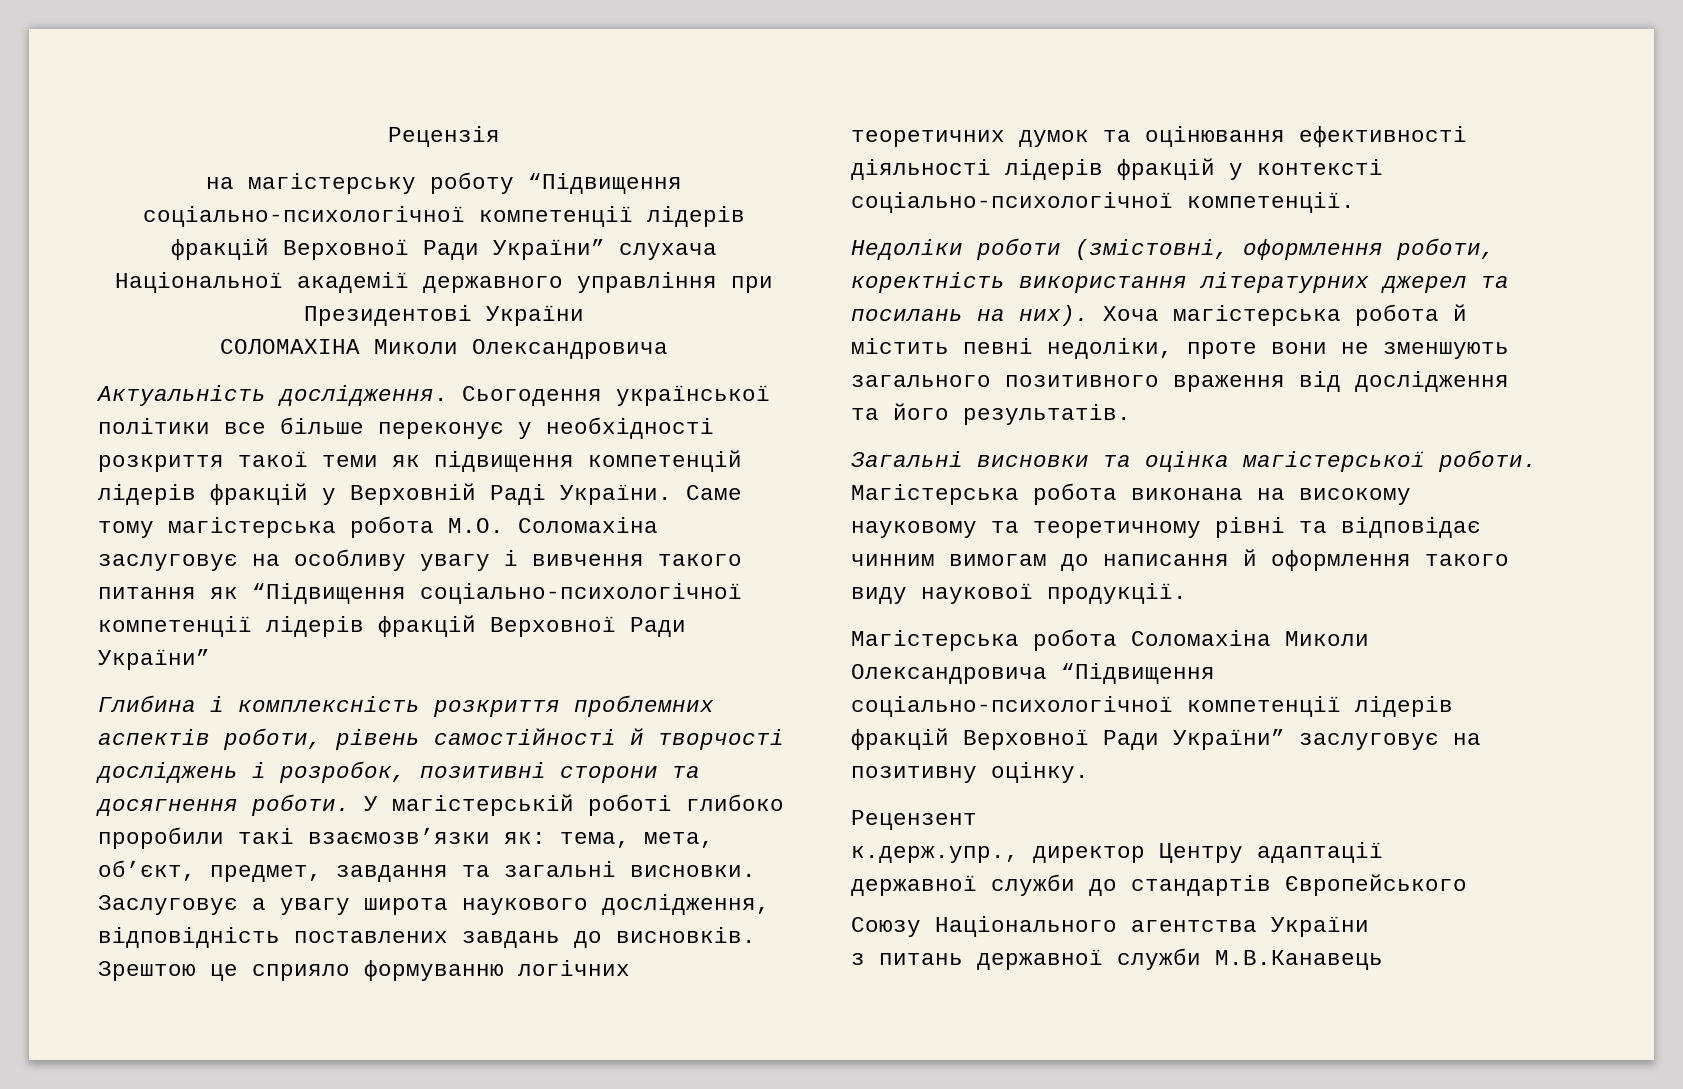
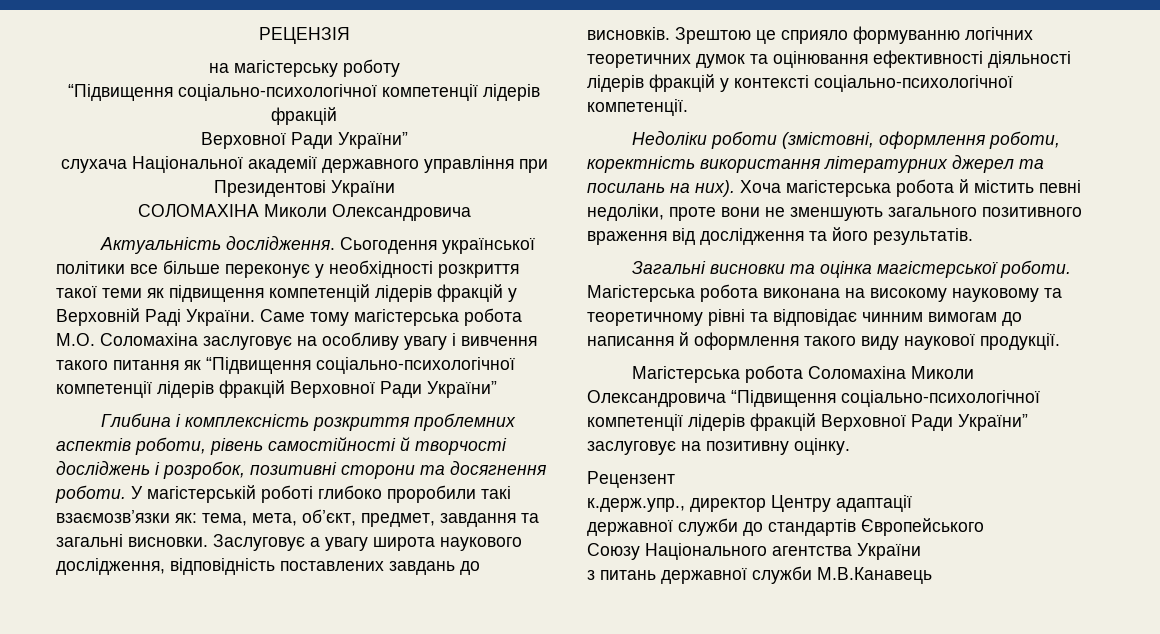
- Рецензія
+ РЕЦЕНЗІЯ
- на магістерську роботу “Підвищення соціально-психологічної компетенції лідерів фракцій Верховної Ради України” слухача Національної академії державного управління при Президентові України
+ на магістерську роботу
+ “Підвищення соціально-психологічної компетенції лідерів фракцій
+ Верховної Ради України”
+ слухача Національної академії державного управління при Президентові України

